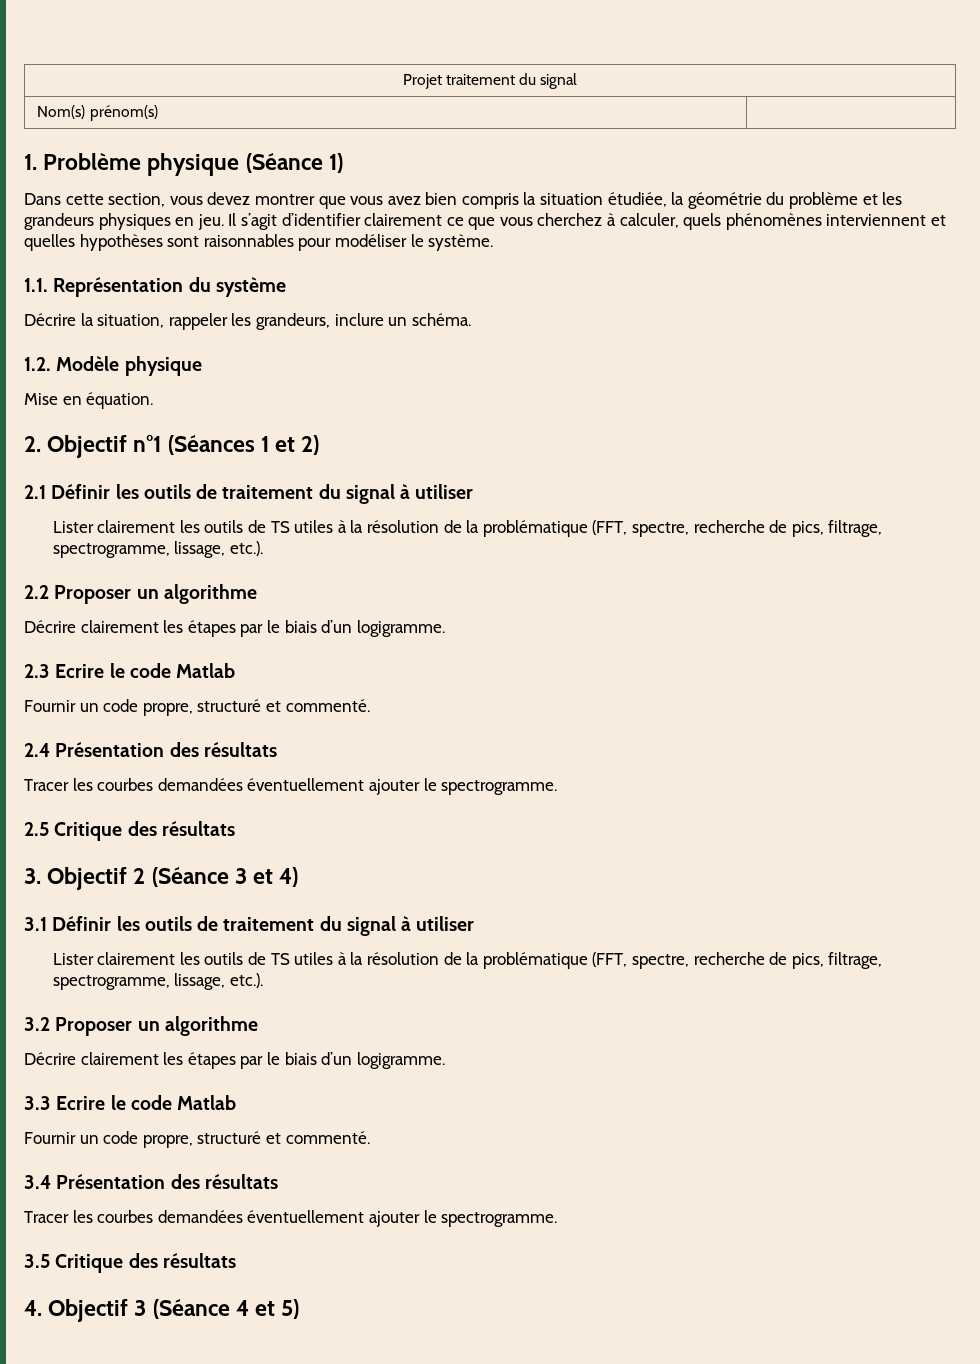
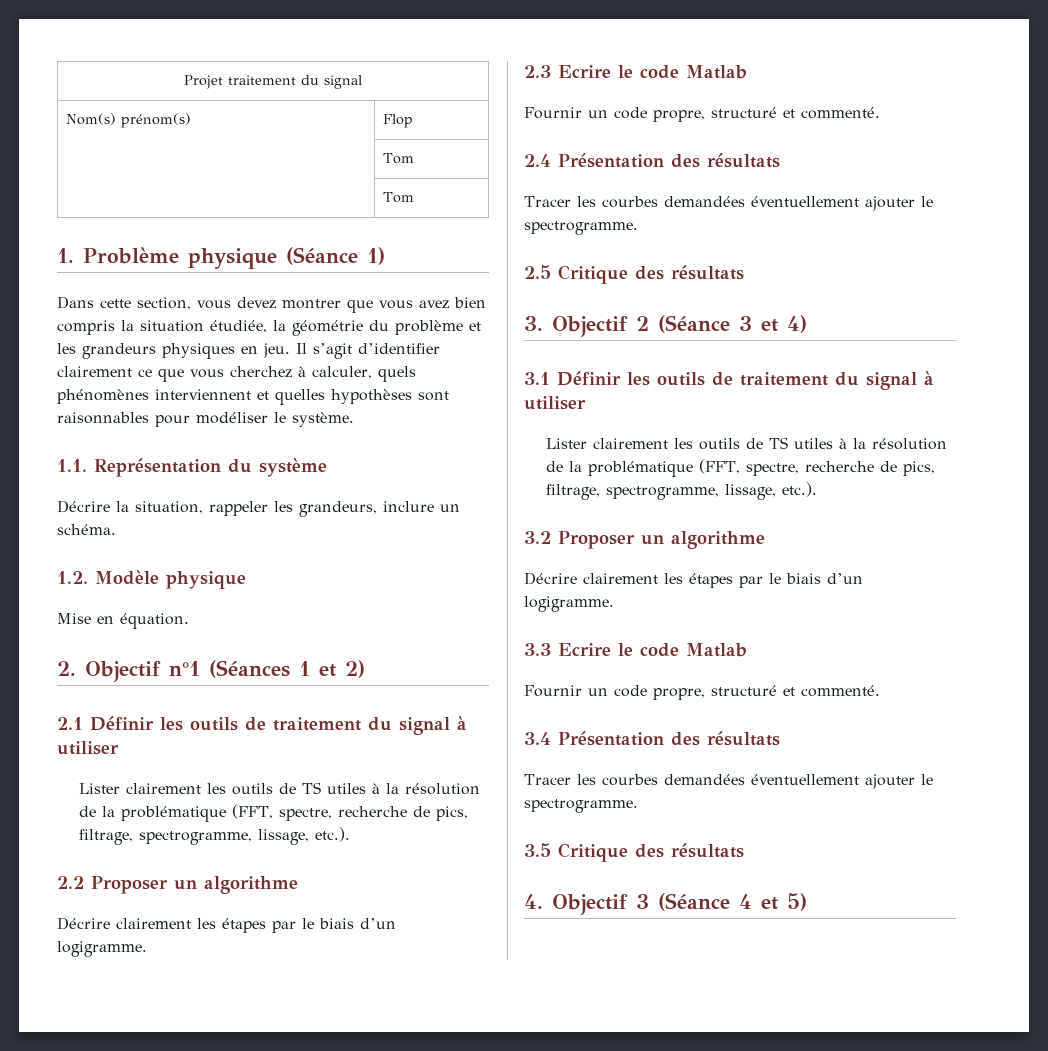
- Nom(s) prénom(s) |
+ Nom(s) prénom(s) | Flop
+ | Tom
+ | Tom

